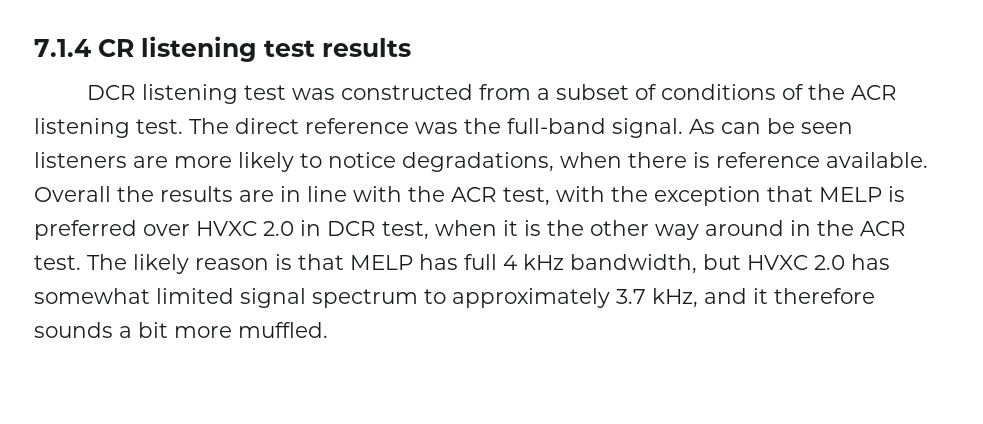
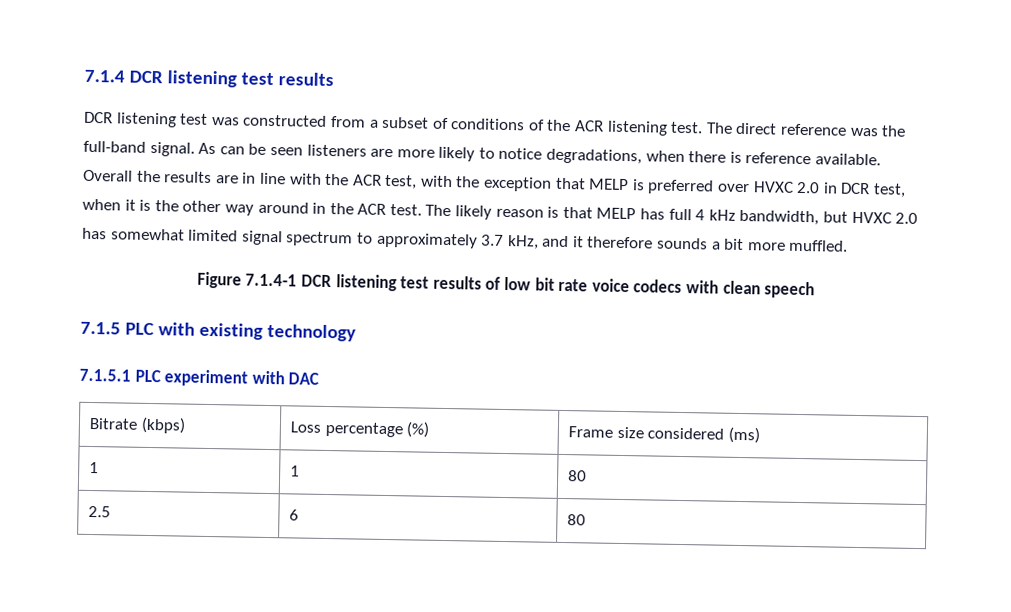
- 7.1.4 CR listening test results
+ 7.1.4 DCR listening test results
+ Figure 7.1.4-1 DCR listening test results of low bit rate voice codecs with clean speech
+ 7.1.5 PLC with existing technology
+ 7.1.5.1 PLC experiment with DAC
+ Bitrate (kbps) | Loss percentage (%) | Frame size considered (ms)
+ 1 | 1 | 80
+ 2.5 | 6 | 80

